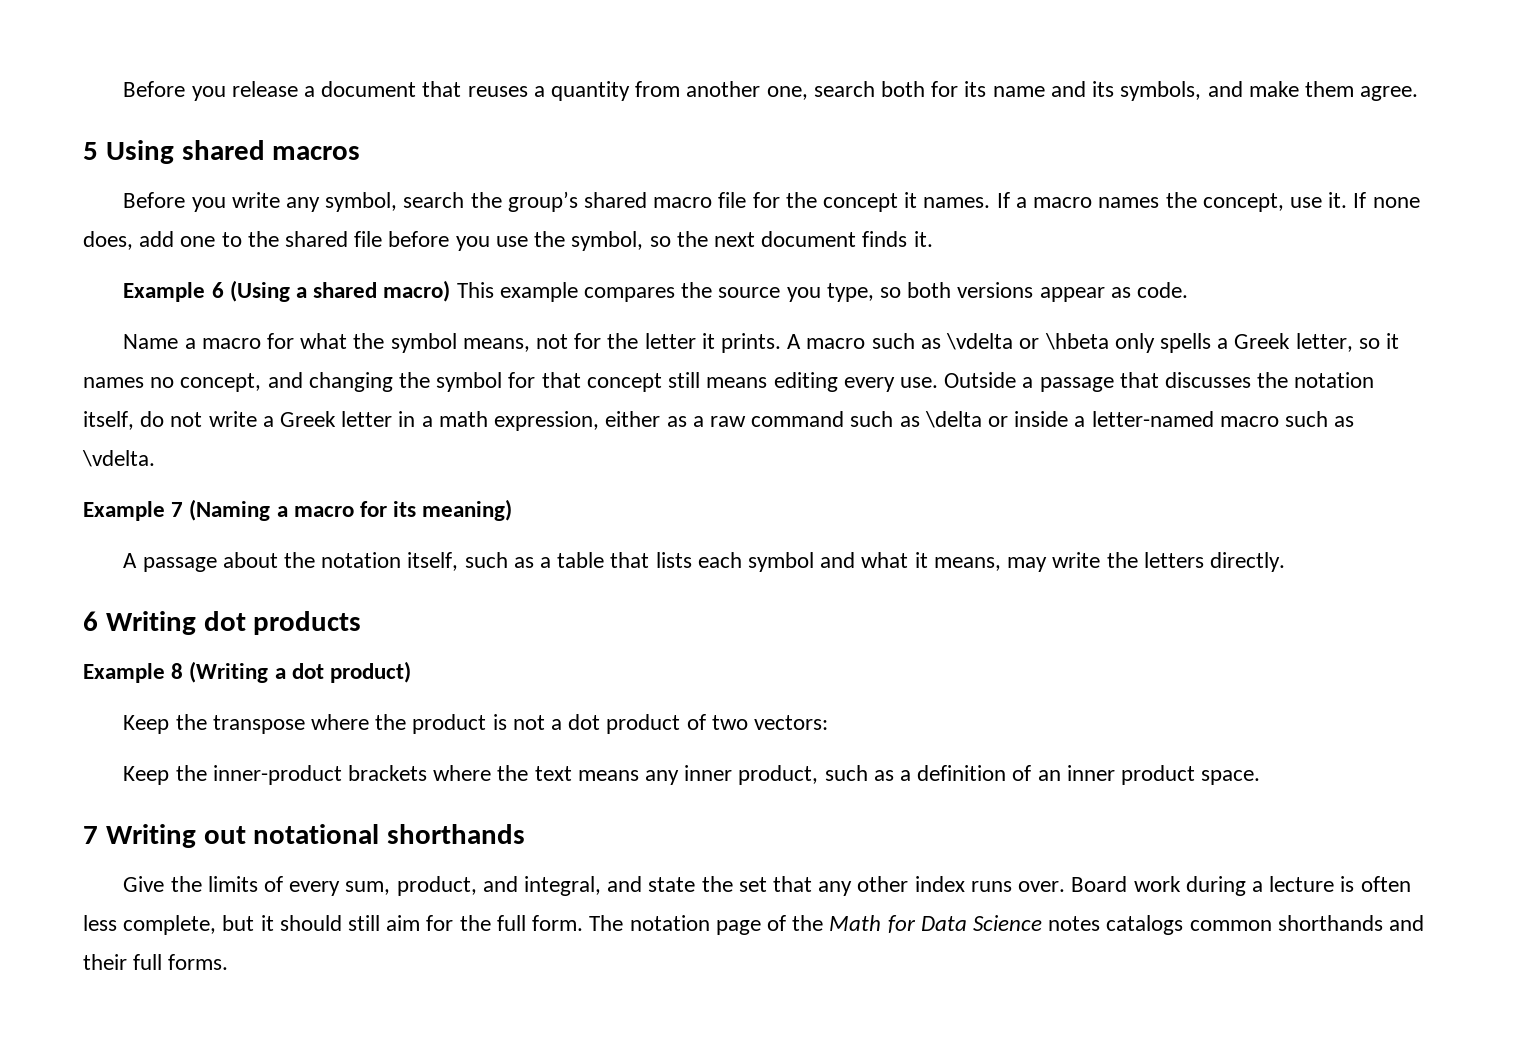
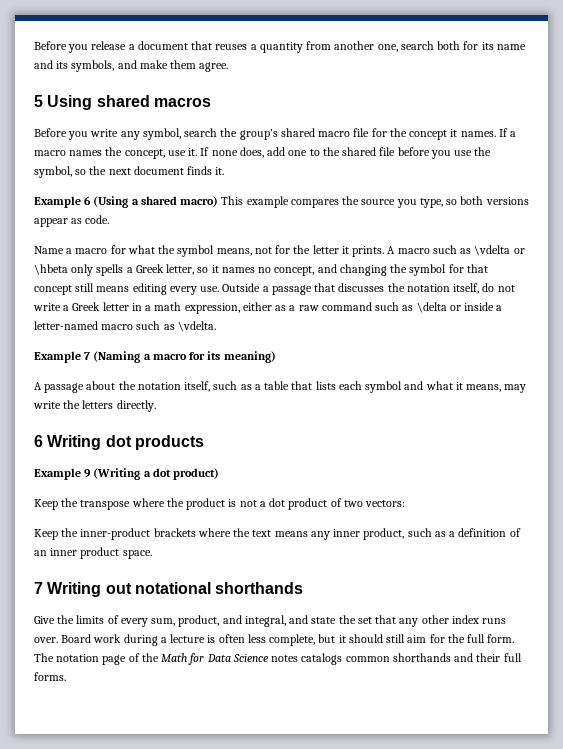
- Example 8 (Writing a dot product)
+ Example 9 (Writing a dot product)

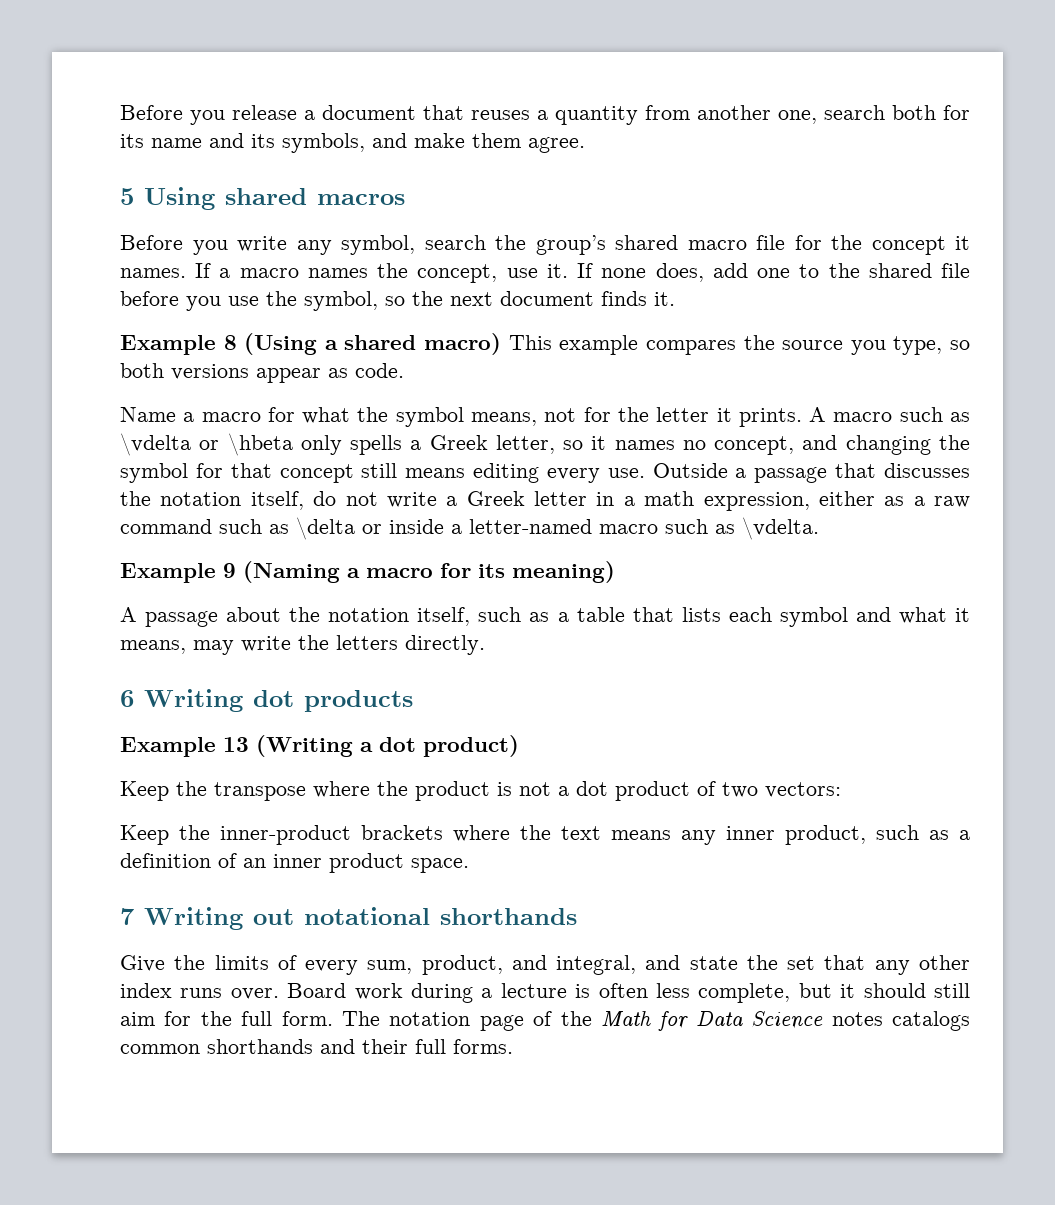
- Example 6 (Using a shared macro) This example compares the source you type, so both versions appear as code.
+ Example 8 (Using a shared macro) This example compares the source you type, so both versions appear as code.
- Example 7 (Naming a macro for its meaning)
+ Example 9 (Naming a macro for its meaning)
- Example 9 (Writing a dot product)
+ Example 13 (Writing a dot product)

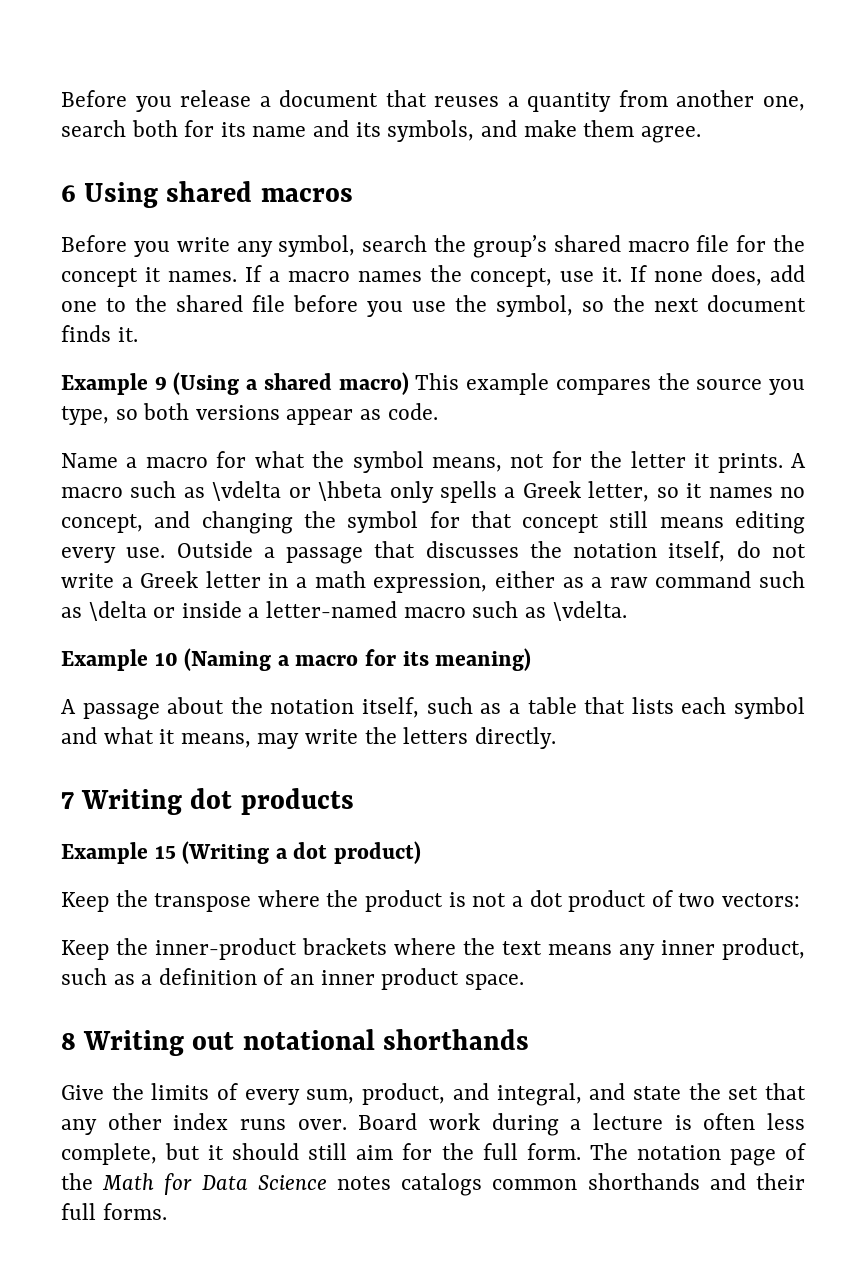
- 5 Using shared macros
+ 6 Using shared macros
- Example 8 (Using a shared macro) This example compares the source you type, so both versions appear as code.
+ Example 9 (Using a shared macro) This example compares the source you type, so both versions appear as code.
- Example 9 (Naming a macro for its meaning)
+ Example 10 (Naming a macro for its meaning)
- 6 Writing dot products
+ 7 Writing dot products
- Example 13 (Writing a dot product)
+ Example 15 (Writing a dot product)
- 7 Writing out notational shorthands
+ 8 Writing out notational shorthands

